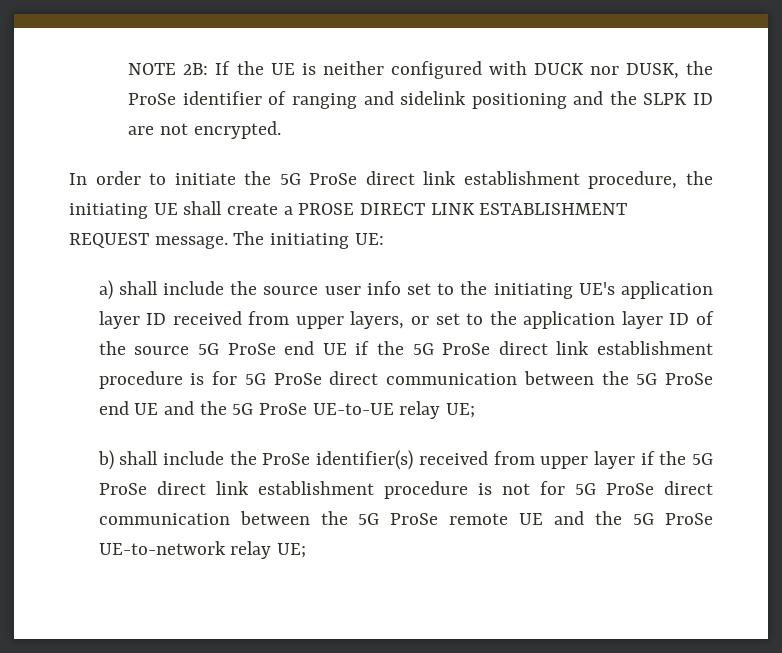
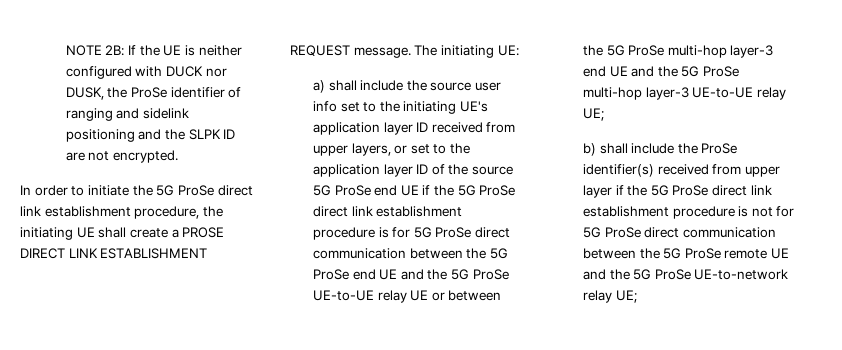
- a) shall include the source user info set to the initiating UE's application layer ID received from upper layers, or set to the application layer ID of the source 5G ProSe end UE if the 5G ProSe direct link establishment procedure is for 5G ProSe direct communication between the 5G ProSe end UE and the 5G ProSe UE-to-UE relay UE;
+ a) shall include the source user info set to the initiating UE's application layer ID received from upper layers, or set to the application layer ID of the source 5G ProSe end UE if the 5G ProSe direct link establishment procedure is for 5G ProSe direct communication between the 5G ProSe end UE and the 5G ProSe UE-to-UE relay UE or between the 5G ProSe multi-hop layer-3 end UE and the 5G ProSe multi-hop layer-3 UE-to-UE relay UE;

